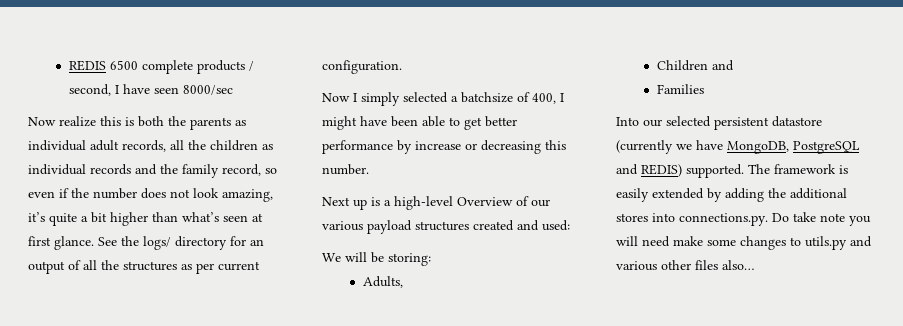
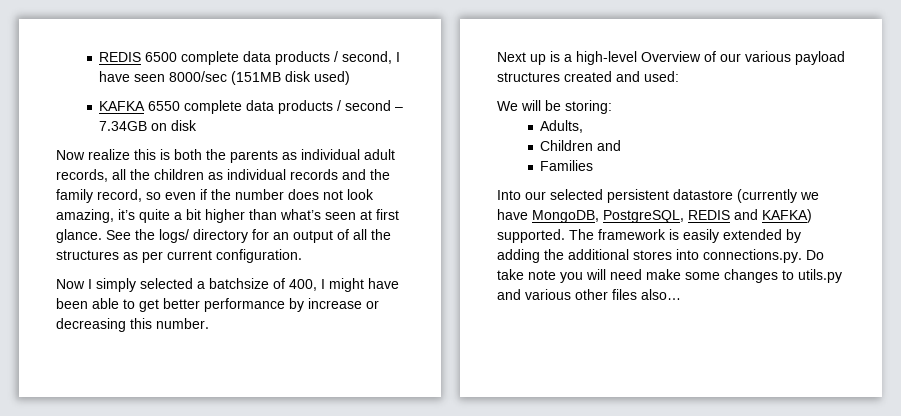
- REDIS 6500 complete products / second, I have seen 8000/sec
+ REDIS 6500 complete data products / second, I have seen 8000/sec (151MB disk used)
+ KAFKA 6550 complete data products / second – 7.34GB on disk
- Into our selected persistent datastore (currently we have MongoDB, PostgreSQL and REDIS) supported.
+ Into our selected persistent datastore (currently we have MongoDB, PostgreSQL, REDIS and KAFKA) supported.

